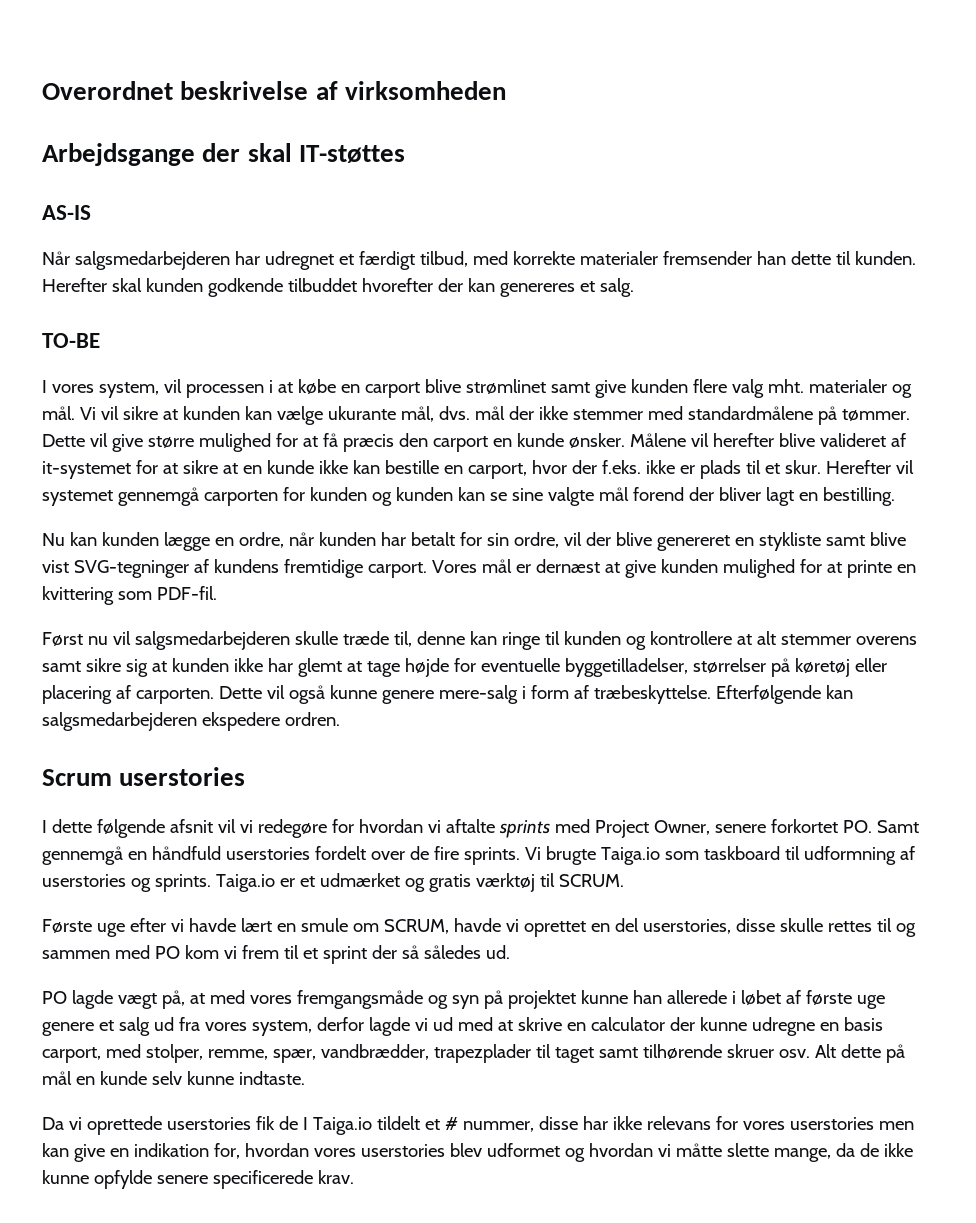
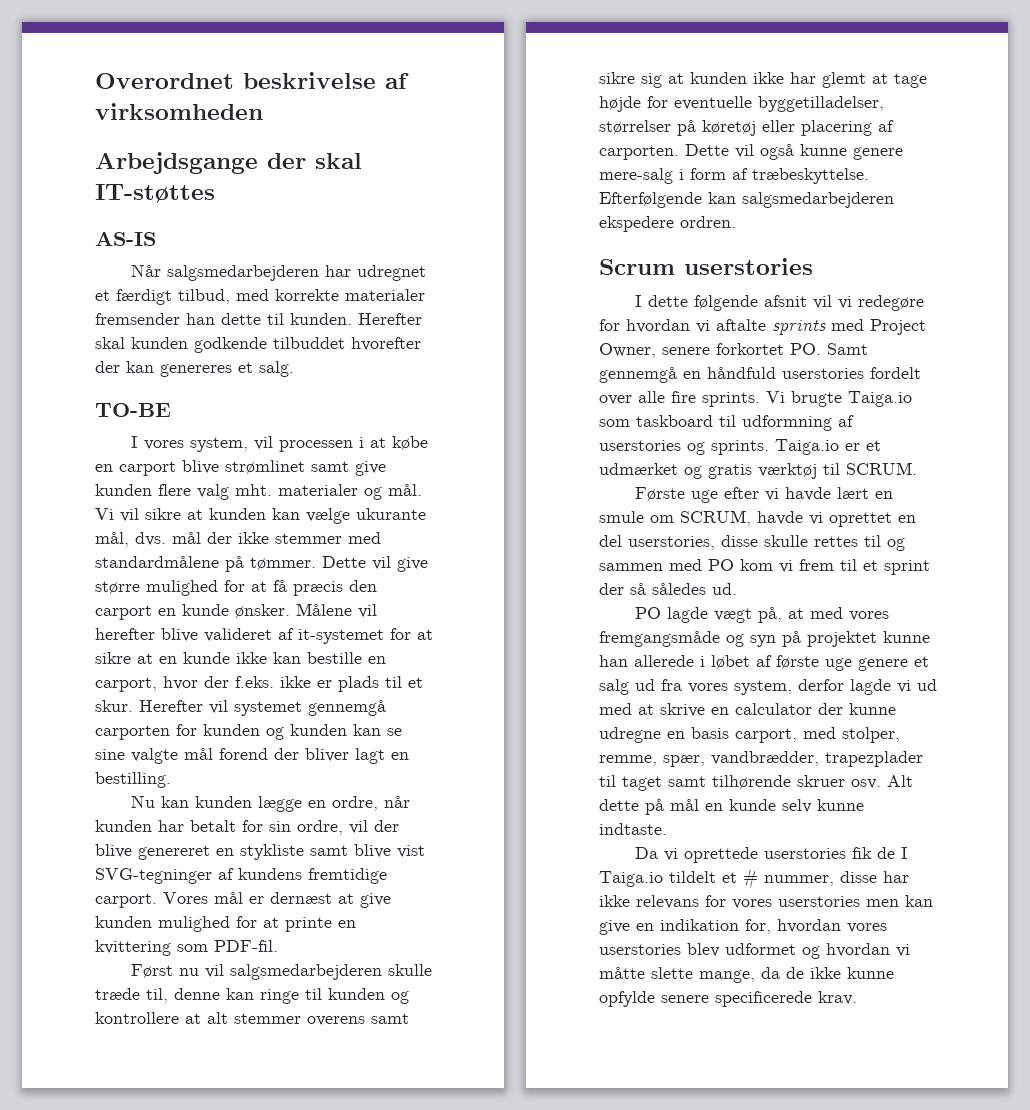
- I dette følgende afsnit vil vi redegøre for hvordan vi aftalte sprints med Project Owner, senere forkortet PO. Samt gennemgå en håndfuld userstories fordelt over de fire sprints.
+ I dette følgende afsnit vil vi redegøre for hvordan vi aftalte sprints med Project Owner, senere forkortet PO. Samt gennemgå en håndfuld userstories fordelt over alle fire sprints.

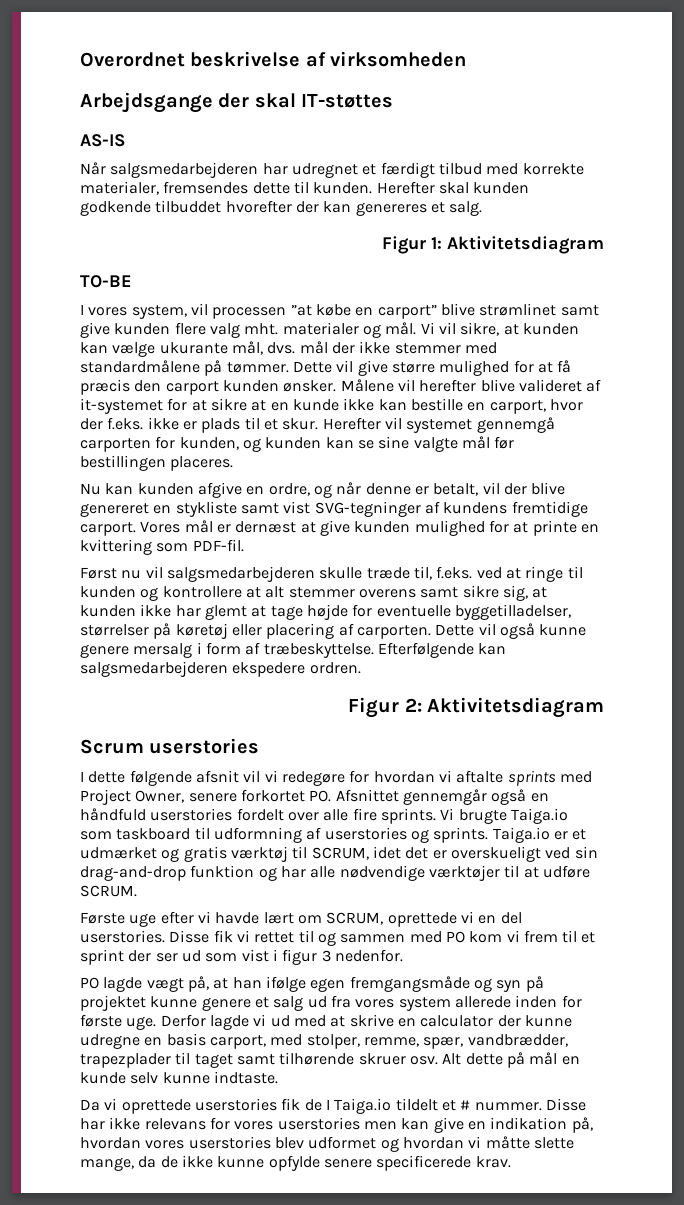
- Når salgsmedarbejderen har udregnet et færdigt tilbud, med korrekte materialer fremsender han dette til kunden.
+ Når salgsmedarbejderen har udregnet et færdigt tilbud med korrekte materialer, fremsendes dette til kunden.
+ Figur 1: Aktivitetsdiagram
- I vores system, vil processen i at købe en carport blive strømlinet samt give kunden flere valg mht. materialer og mål.
+ I vores system, vil processen ”at købe en carport” blive strømlinet samt give kunden flere valg mht. materialer og mål.
- Vi vil sikre at kunden kan vælge ukurante mål, dvs. mål der ikke stemmer med standardmålene på tømmer.
+ Vi vil sikre, at kunden kan vælge ukurante mål, dvs. mål der ikke stemmer med standardmålene på tømmer.
- Dette vil give større mulighed for at få præcis den carport en kunde ønsker.
+ Dette vil give større mulighed for at få præcis den carport kunden ønsker.
- Herefter vil systemet gennemgå carporten for kunden og kunden kan se sine valgte mål forend der bliver lagt en bestilling.
+ Herefter vil systemet gennemgå carporten for kunden, og kunden kan se sine valgte mål før bestillingen placeres.
- Nu kan kunden lægge en ordre, når kunden har betalt for sin ordre, vil der blive genereret en stykliste samt blive vist SVG-tegninger af kundens fremtidige carport.
+ Nu kan kunden afgive en ordre, og når denne er betalt, vil der blive genereret en stykliste samt vist SVG-tegninger af kundens fremtidige carport.
- Først nu vil salgsmedarbejderen skulle træde til, denne kan ringe til kunden og kontrollere at alt stemmer overens samt sikre sig at kunden ikke har glemt at tage højde for eventuelle byggetilladelser, størrelser på køretøj eller placering af carporten.
+ Først nu vil salgsmedarbejderen skulle træde til, f.eks. ved at ringe til kunden og kontrollere at alt stemmer overens samt sikre sig, at kunden ikke har glemt at tage højde for eventuelle byggetilladelser, størrelser på køretøj eller placering af carporten.
- Dette vil også kunne genere mere-salg i form af træbeskyttelse.
+ Dette vil også kunne genere mersalg i form af træbeskyttelse.
+ Figur 2: Aktivitetsdiagram
- I dette følgende afsnit vil vi redegøre for hvordan vi aftalte sprints med Project Owner, senere forkortet PO. Samt gennemgå en håndfuld userstories fordelt over alle fire sprints.
+ I dette følgende afsnit vil vi redegøre for hvordan vi aftalte sprints med Project Owner, senere forkortet PO. Afsnittet gennemgår også en håndfuld userstories fordelt over alle fire sprints.
- Taiga.io er et udmærket og gratis værktøj til SCRUM.
+ Taiga.io er et udmærket og gratis værktøj til SCRUM, idet det er overskueligt ved sin drag-and-drop funktion og har alle nødvendige værktøjer til at udføre SCRUM.
- Første uge efter vi havde lært en smule om SCRUM, havde vi oprettet en del userstories, disse skulle rettes til og sammen med PO kom vi frem til et sprint der så således ud.
+ Første uge efter vi havde lært om SCRUM, oprettede vi en del userstories. Disse fik vi rettet til og sammen med PO kom vi frem til et sprint der ser ud som vist i figur 3 nedenfor.
- PO lagde vægt på, at med vores fremgangsmåde og syn på projektet kunne han allerede i løbet af første uge genere et salg ud fra vores system, derfor lagde vi ud med at skrive en calculator der kunne udregne en basis carport, med stolper, remme, spær, vandbrædder, trapezplader til taget samt tilhørende skruer osv.
+ PO lagde vægt på, at han ifølge egen fremgangsmåde og syn på projektet kunne genere et salg ud fra vores system allerede inden for første uge. Derfor lagde vi ud med at skrive en calculator der kunne udregne en basis carport, med stolper, remme, spær, vandbrædder, trapezplader til taget samt tilhørende skruer osv.
- Da vi oprettede userstories fik de I Taiga.io tildelt et # nummer, disse har ikke relevans for vores userstories men kan give en indikation for, hvordan vores userstories blev udformet og hvordan vi måtte slette mange, da de ikke kunne opfylde senere specificerede krav.
+ Da vi oprettede userstories fik de I Taiga.io tildelt et # nummer. Disse har ikke relevans for vores userstories men kan give en indikation på, hvordan vores userstories blev udformet og hvordan vi måtte slette mange, da de ikke kunne opfylde senere specificerede krav.

